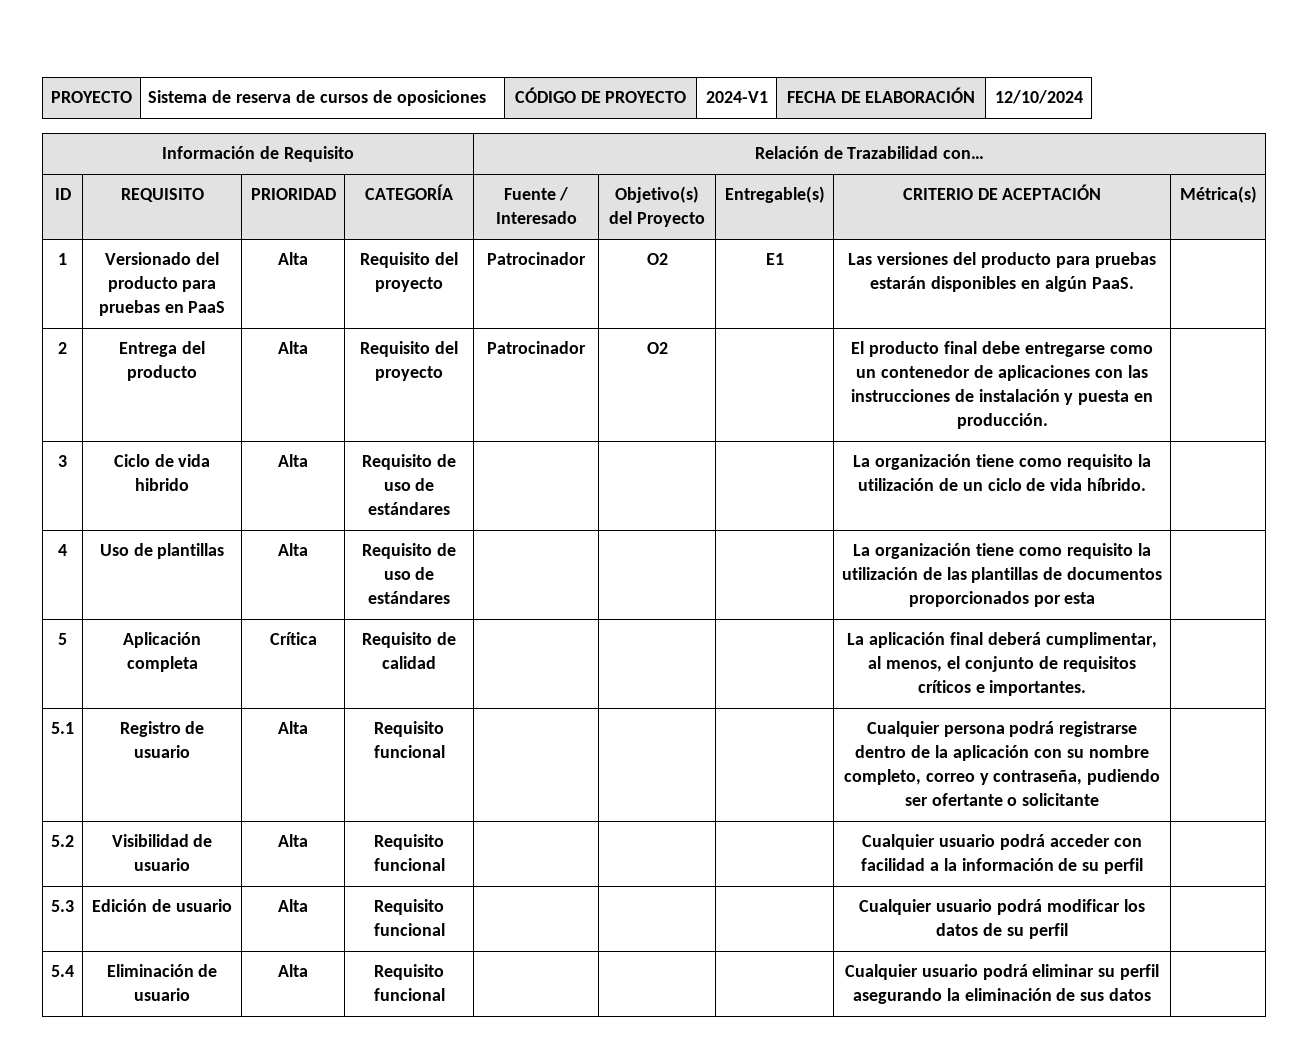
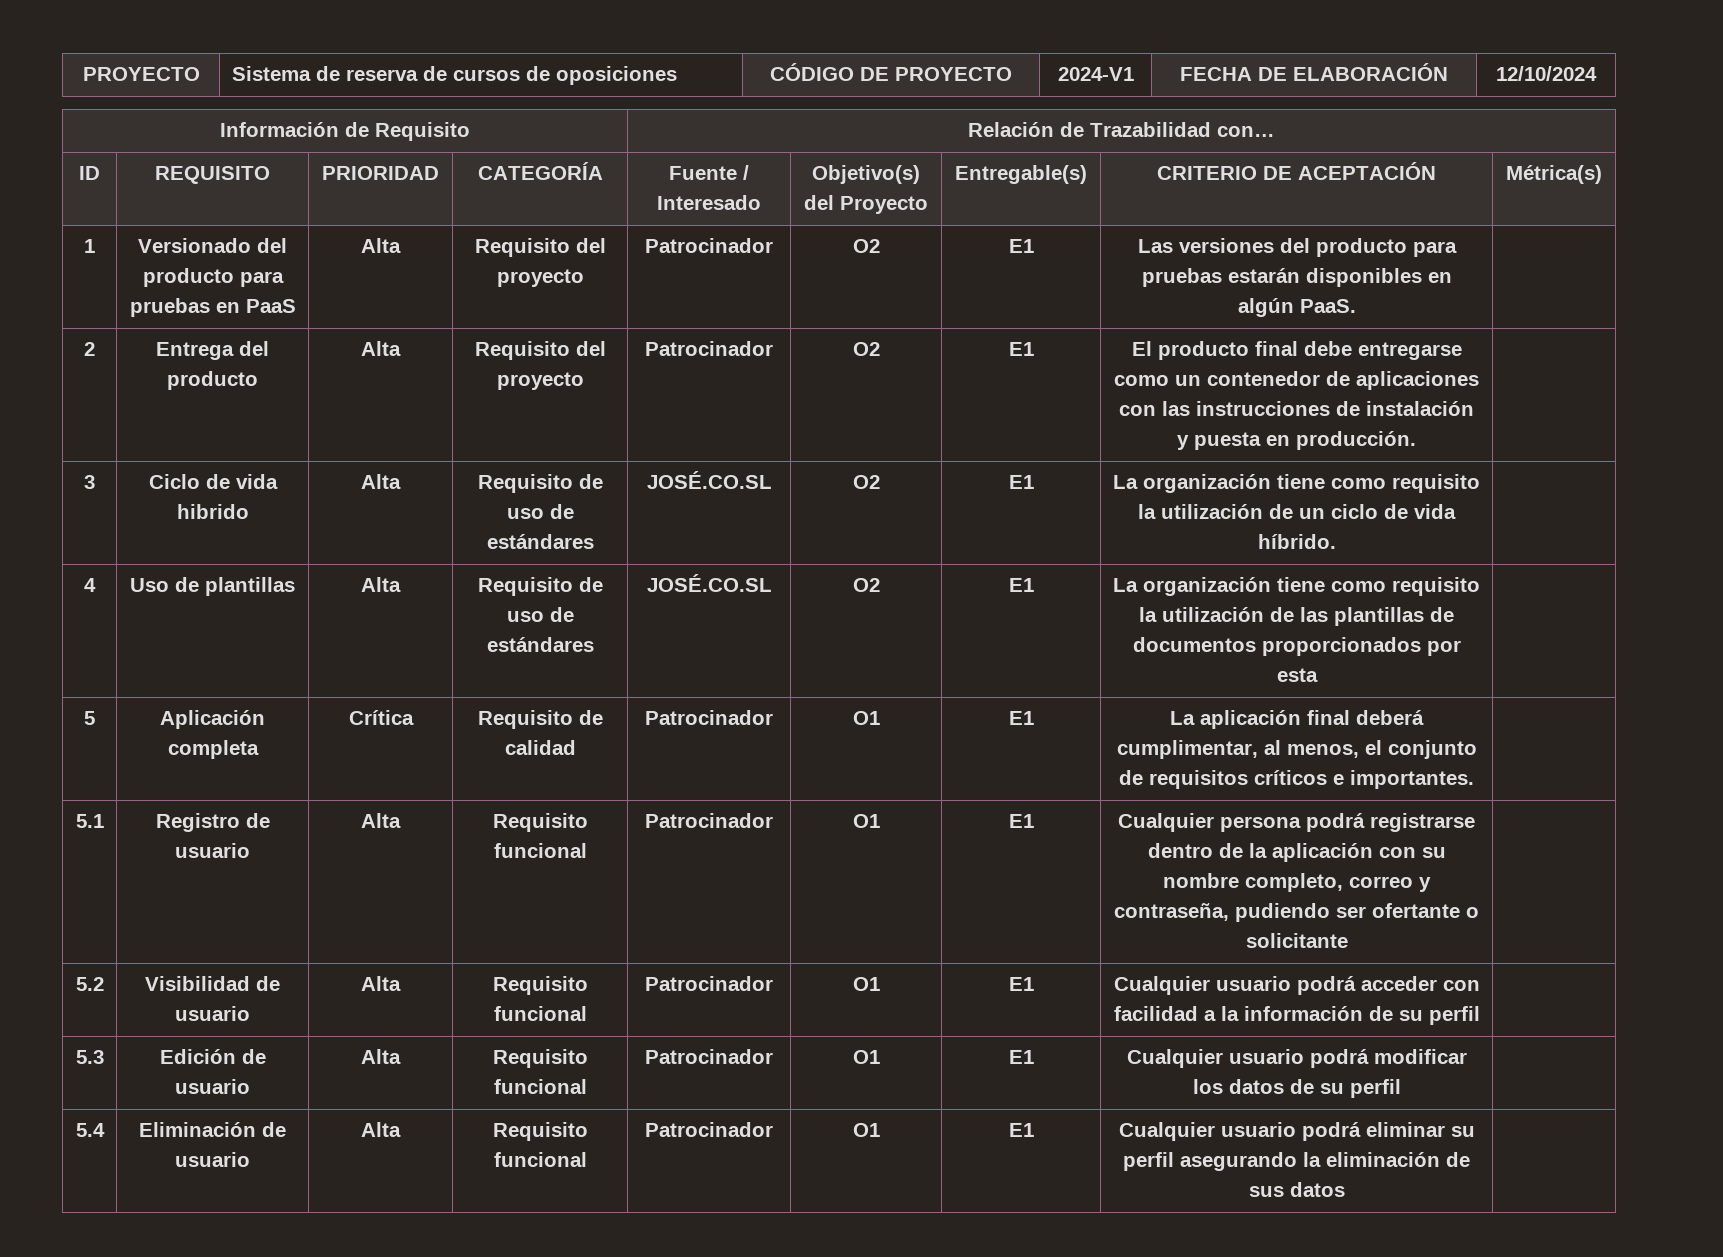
- 2 | Entrega del producto | Alta | Requisito del proyecto | Patrocinador | O2 | | El producto final debe entregarse como un contenedor de aplicaciones con las instrucciones de instalación y puesta en producción. |
+ 2 | Entrega del producto | Alta | Requisito del proyecto | Patrocinador | O2 | E1 | El producto final debe entregarse como un contenedor de aplicaciones con las instrucciones de instalación y puesta en producción. |
- 3 | Ciclo de vida hibrido | Alta | Requisito de uso de estándares | | | | La organización tiene como requisito la utilización de un ciclo de vida híbrido. |
+ 3 | Ciclo de vida hibrido | Alta | Requisito de uso de estándares | JOSÉ.CO.SL | O2 | E1 | La organización tiene como requisito la utilización de un ciclo de vida híbrido. |
- 4 | Uso de plantillas | Alta | Requisito de uso de estándares | | | | La organización tiene como requisito la utilización de las plantillas de documentos proporcionados por esta |
+ 4 | Uso de plantillas | Alta | Requisito de uso de estándares | JOSÉ.CO.SL | O2 | E1 | La organización tiene como requisito la utilización de las plantillas de documentos proporcionados por esta |
- 5 | Aplicación completa | Crítica | Requisito de calidad | | | | La aplicación final deberá cumplimentar, al menos, el conjunto de requisitos críticos e importantes. |
+ 5 | Aplicación completa | Crítica | Requisito de calidad | Patrocinador | O1 | E1 | La aplicación final deberá cumplimentar, al menos, el conjunto de requisitos críticos e importantes. |
- 5.1 | Registro de usuario | Alta | Requisito funcional | | | | Cualquier persona podrá registrarse dentro de la aplicación con su nombre completo, correo y contraseña, pudiendo ser ofertante o solicitante |
+ 5.1 | Registro de usuario | Alta | Requisito funcional | Patrocinador | O1 | E1 | Cualquier persona podrá registrarse dentro de la aplicación con su nombre completo, correo y contraseña, pudiendo ser ofertante o solicitante |
- 5.2 | Visibilidad de usuario | Alta | Requisito funcional | | | | Cualquier usuario podrá acceder con facilidad a la información de su perfil |
+ 5.2 | Visibilidad de usuario | Alta | Requisito funcional | Patrocinador | O1 | E1 | Cualquier usuario podrá acceder con facilidad a la información de su perfil |
- 5.3 | Edición de usuario | Alta | Requisito funcional | | | | Cualquier usuario podrá modificar los datos de su perfil |
+ 5.3 | Edición de usuario | Alta | Requisito funcional | Patrocinador | O1 | E1 | Cualquier usuario podrá modificar los datos de su perfil |
- 5.4 | Eliminación de usuario | Alta | Requisito funcional | | | | Cualquier usuario podrá eliminar su perfil asegurando la eliminación de sus datos |
+ 5.4 | Eliminación de usuario | Alta | Requisito funcional | Patrocinador | O1 | E1 | Cualquier usuario podrá eliminar su perfil asegurando la eliminación de sus datos |

